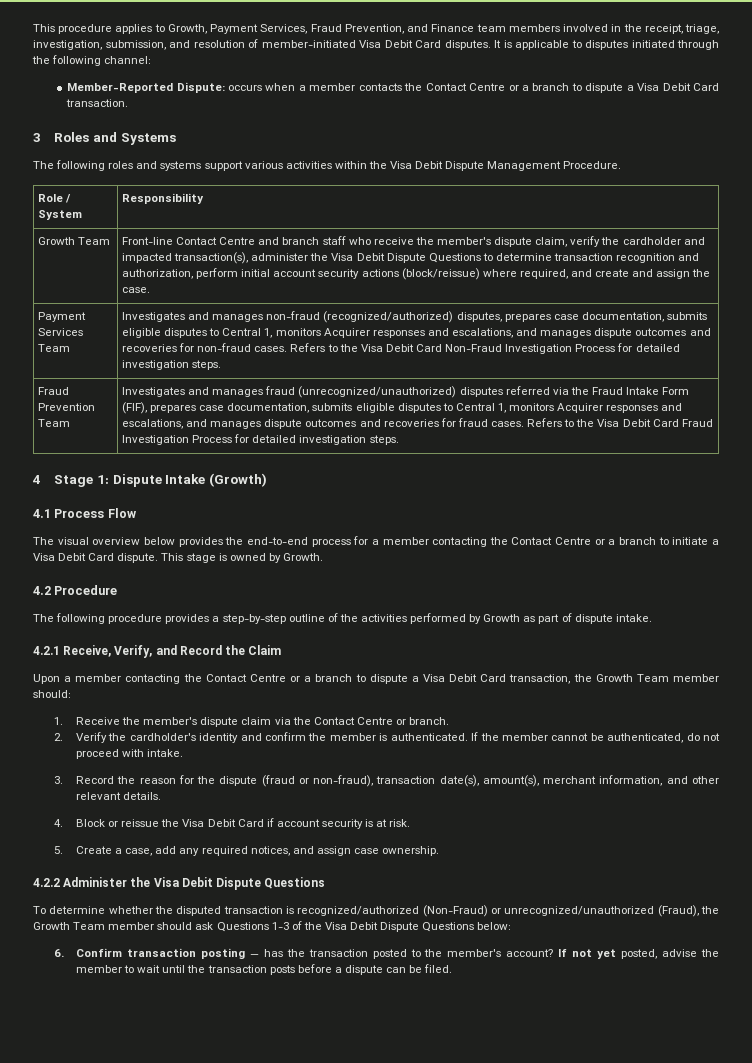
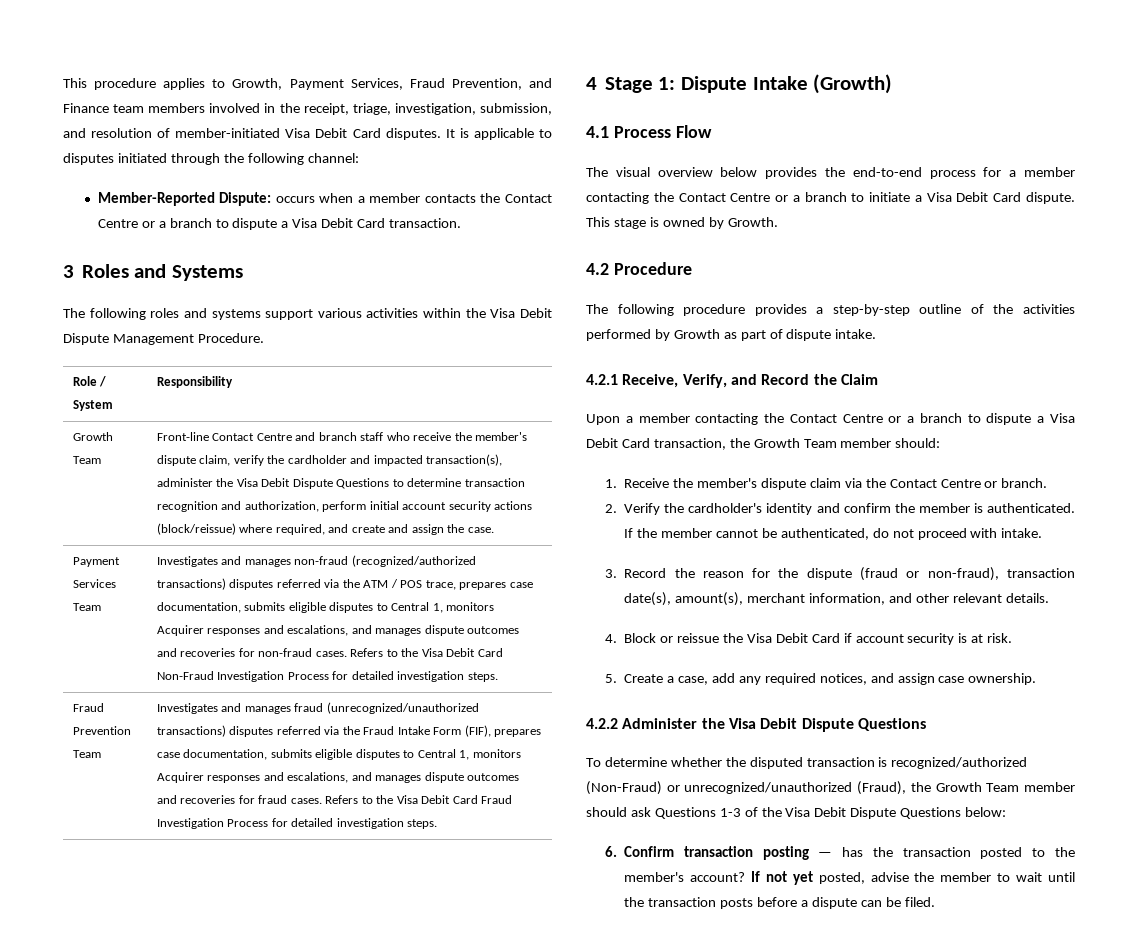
- Investigates and manages non-fraud (recognized/authorized) disputes, prepares case documentation, submits eligible disputes to Central 1, monitors Acquirer responses and escalations, and manages dispute outcomes and recoveries for non-fraud cases.
+ Investigates and manages non-fraud (recognized/authorized transactions) disputes referred via the ATM / POS trace, prepares case documentation, submits eligible disputes to Central 1, monitors Acquirer responses and escalations, and manages dispute outcomes and recoveries for non-fraud cases.
- Investigates and manages fraud (unrecognized/unauthorized) disputes referred via the Fraud Intake Form (FIF), prepares case documentation, submits eligible disputes to Central 1, monitors Acquirer responses and escalations, and manages dispute outcomes and recoveries for fraud cases.
+ Investigates and manages fraud (unrecognized/unauthorized transactions) disputes referred via the Fraud Intake Form (FIF), prepares case documentation, submits eligible disputes to Central 1, monitors Acquirer responses and escalations, and manages dispute outcomes and recoveries for fraud cases.

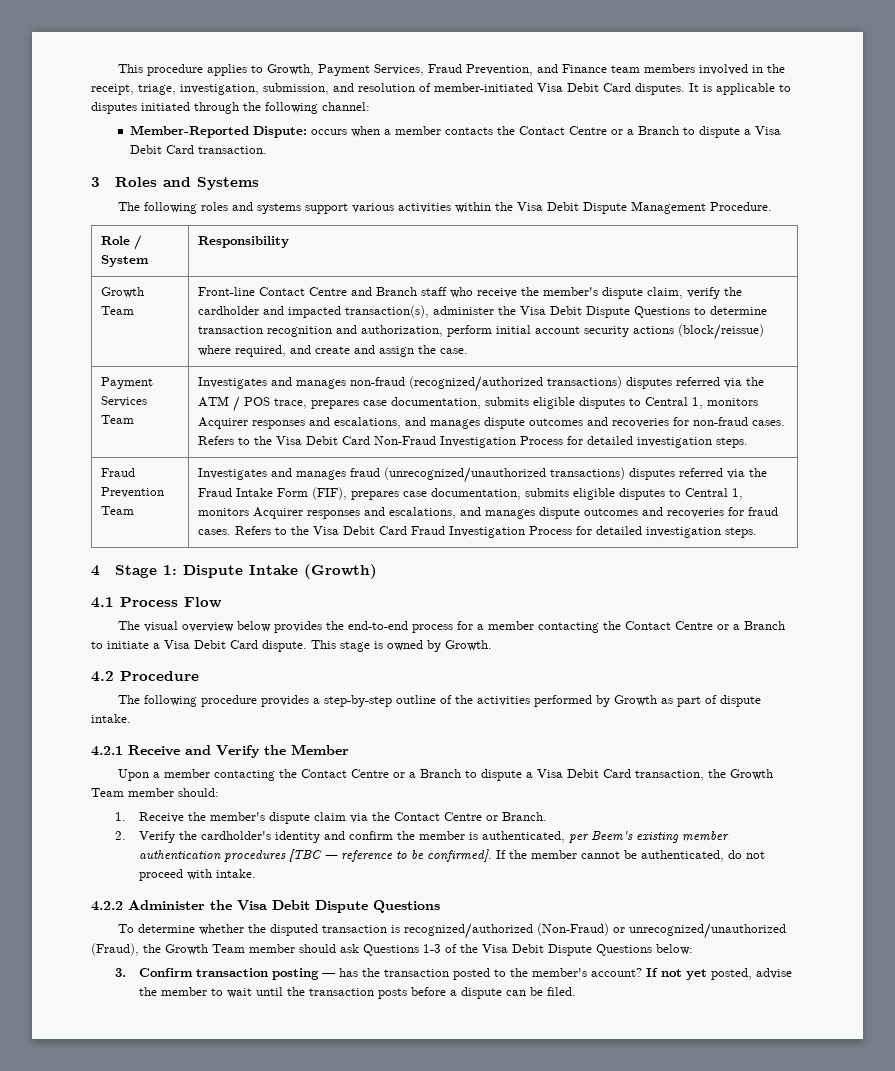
- Member-Reported Dispute: occurs when a member contacts the Contact Centre or a branch to dispute a Visa Debit Card transaction.
+ Member-Reported Dispute: occurs when a member contacts the Contact Centre or a Branch to dispute a Visa Debit Card transaction.
- Front-line Contact Centre and branch staff who receive the member's dispute claim, verify the cardholder and impacted transaction(s), administer the Visa Debit Dispute Questions to determine transaction recognition and authorization, perform initial account security actions (block/reissue) where required, and create and assign the case.
+ Front-line Contact Centre and Branch staff who receive the member's dispute claim, verify the cardholder and impacted transaction(s), administer the Visa Debit Dispute Questions to determine transaction recognition and authorization, perform initial account security actions (block/reissue) where required, and create and assign the case.
- The visual overview below provides the end-to-end process for a member contacting the Contact Centre or a branch to initiate a Visa Debit Card dispute.
+ The visual overview below provides the end-to-end process for a member contacting the Contact Centre or a Branch to initiate a Visa Debit Card dispute.
- 4.2.1 Receive, Verify, and Record the Claim
+ 4.2.1 Receive and Verify the Member
- Upon a member contacting the Contact Centre or a branch to dispute a Visa Debit Card transaction, the Growth Team member should:
+ Upon a member contacting the Contact Centre or a Branch to dispute a Visa Debit Card transaction, the Growth Team member should:
- 1. Receive the member's dispute claim via the Contact Centre or branch.
+ 1. Receive the member's dispute claim via the Contact Centre or Branch.
- 2. Verify the cardholder's identity and confirm the member is authenticated.
+ 2. Verify the cardholder's identity and confirm the member is authenticated, per Beem's existing member authentication procedures [TBC — reference to be confirmed].
- 3. Record the reason for the dispute (fraud or non-fraud), transaction date(s), amount(s), merchant information, and other relevant details.
- 4. Block or reissue the Visa Debit Card if account security is at risk.
- 5. Create a case, add any required notices, and assign case ownership.
- 6. Confirm transaction posting — has the transaction posted to the member's account?
+ 3. Confirm transaction posting — has the transaction posted to the member's account?

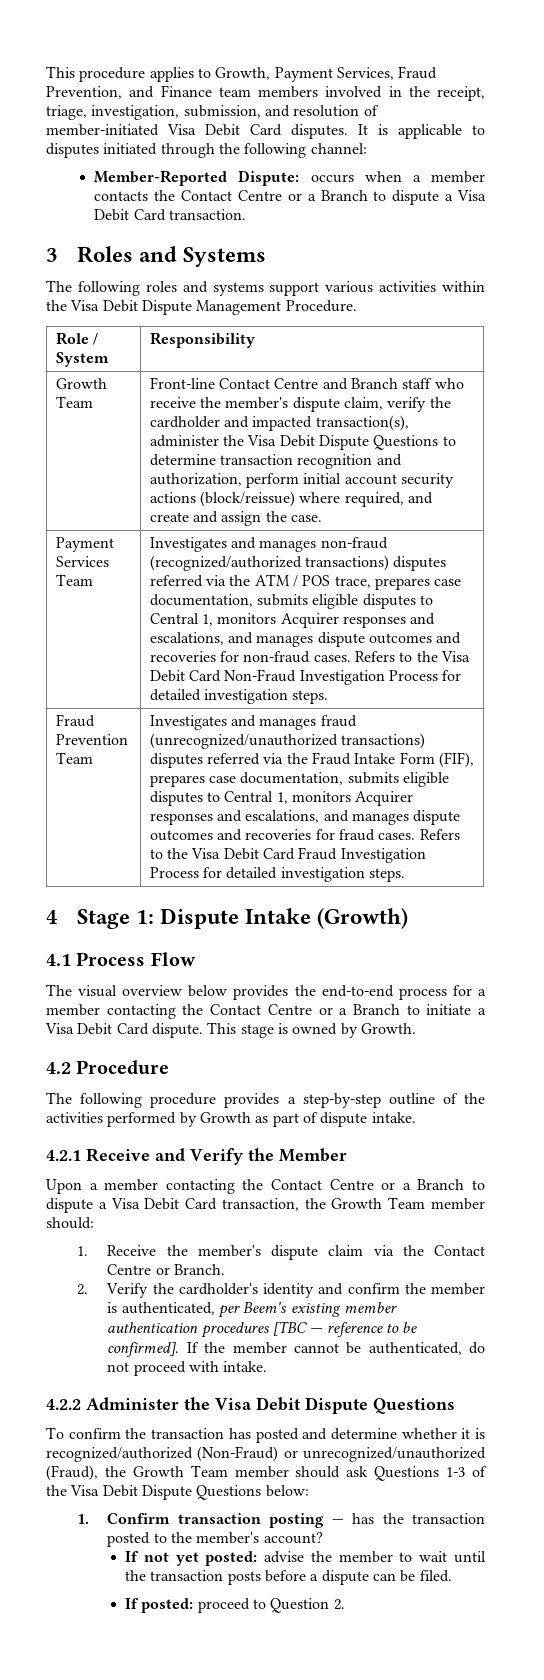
- To determine whether the disputed transaction is recognized/authorized (Non-Fraud) or unrecognized/unauthorized (Fraud), the Growth Team member should ask Questions 1-3 of the Visa Debit Dispute Questions below:
+ To confirm the transaction has posted and determine whether it is recognized/authorized (Non-Fraud) or unrecognized/unauthorized (Fraud), the Growth Team member should ask Questions 1-3 of the Visa Debit Dispute Questions below:
- 3. Confirm transaction posting — has the transaction posted to the member's account? If not yet posted, advise the member to wait until the transaction posts before a dispute can be filed.
+ 1. Confirm transaction posting — has the transaction posted to the member's account?
+ If not yet posted: advise the member to wait until the transaction posts before a dispute can be filed.
+ If posted: proceed to Question 2.

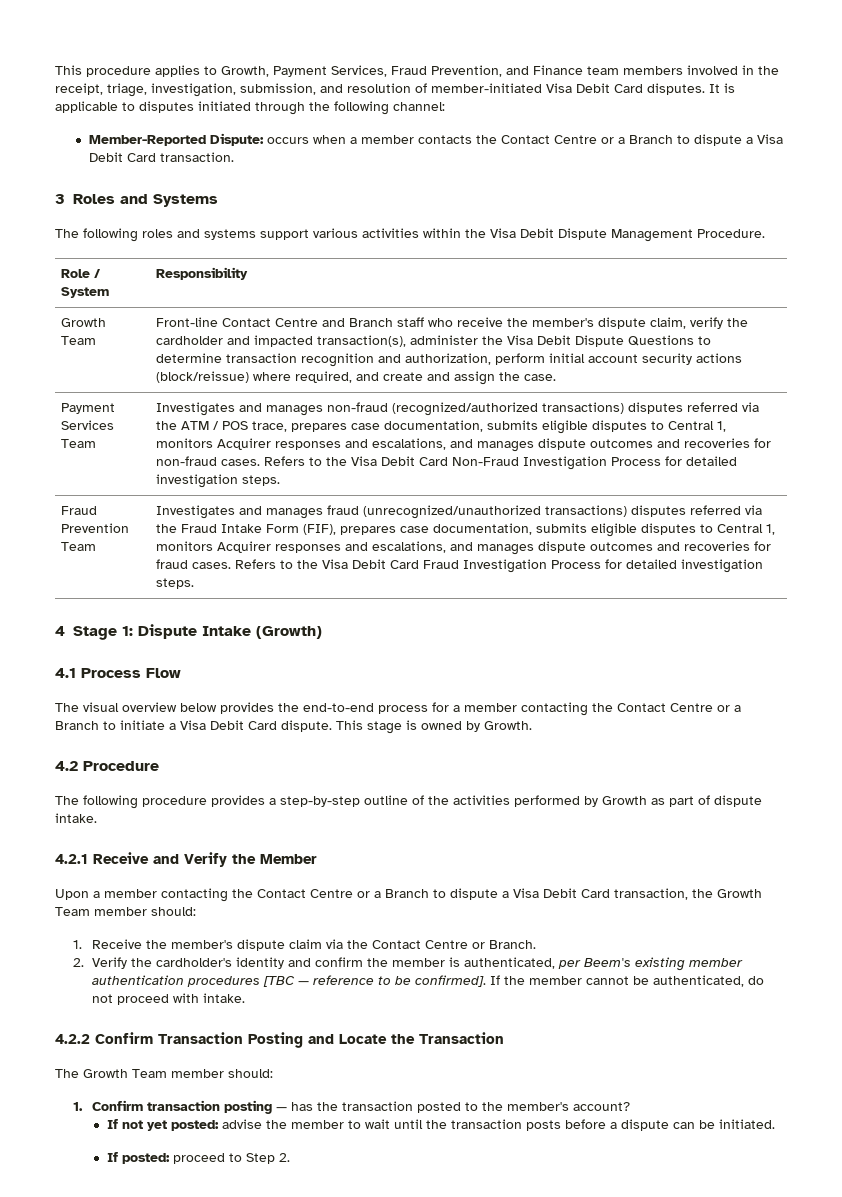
- 4.2.2 Administer the Visa Debit Dispute Questions
- To confirm the transaction has posted and determine whether it is recognized/authorized (Non-Fraud) or unrecognized/unauthorized (Fraud), the Growth Team member should ask Questions 1-3 of the Visa Debit Dispute Questions below:
+ 4.2.2 Confirm Transaction Posting and Locate the Transaction
+ The Growth Team member should:
- If not yet posted: advise the member to wait until the transaction posts before a dispute can be filed.
+ If not yet posted: advise the member to wait until the transaction posts before a dispute can be initiated.
- If posted: proceed to Question 2.
+ If posted: proceed to Step 2.

